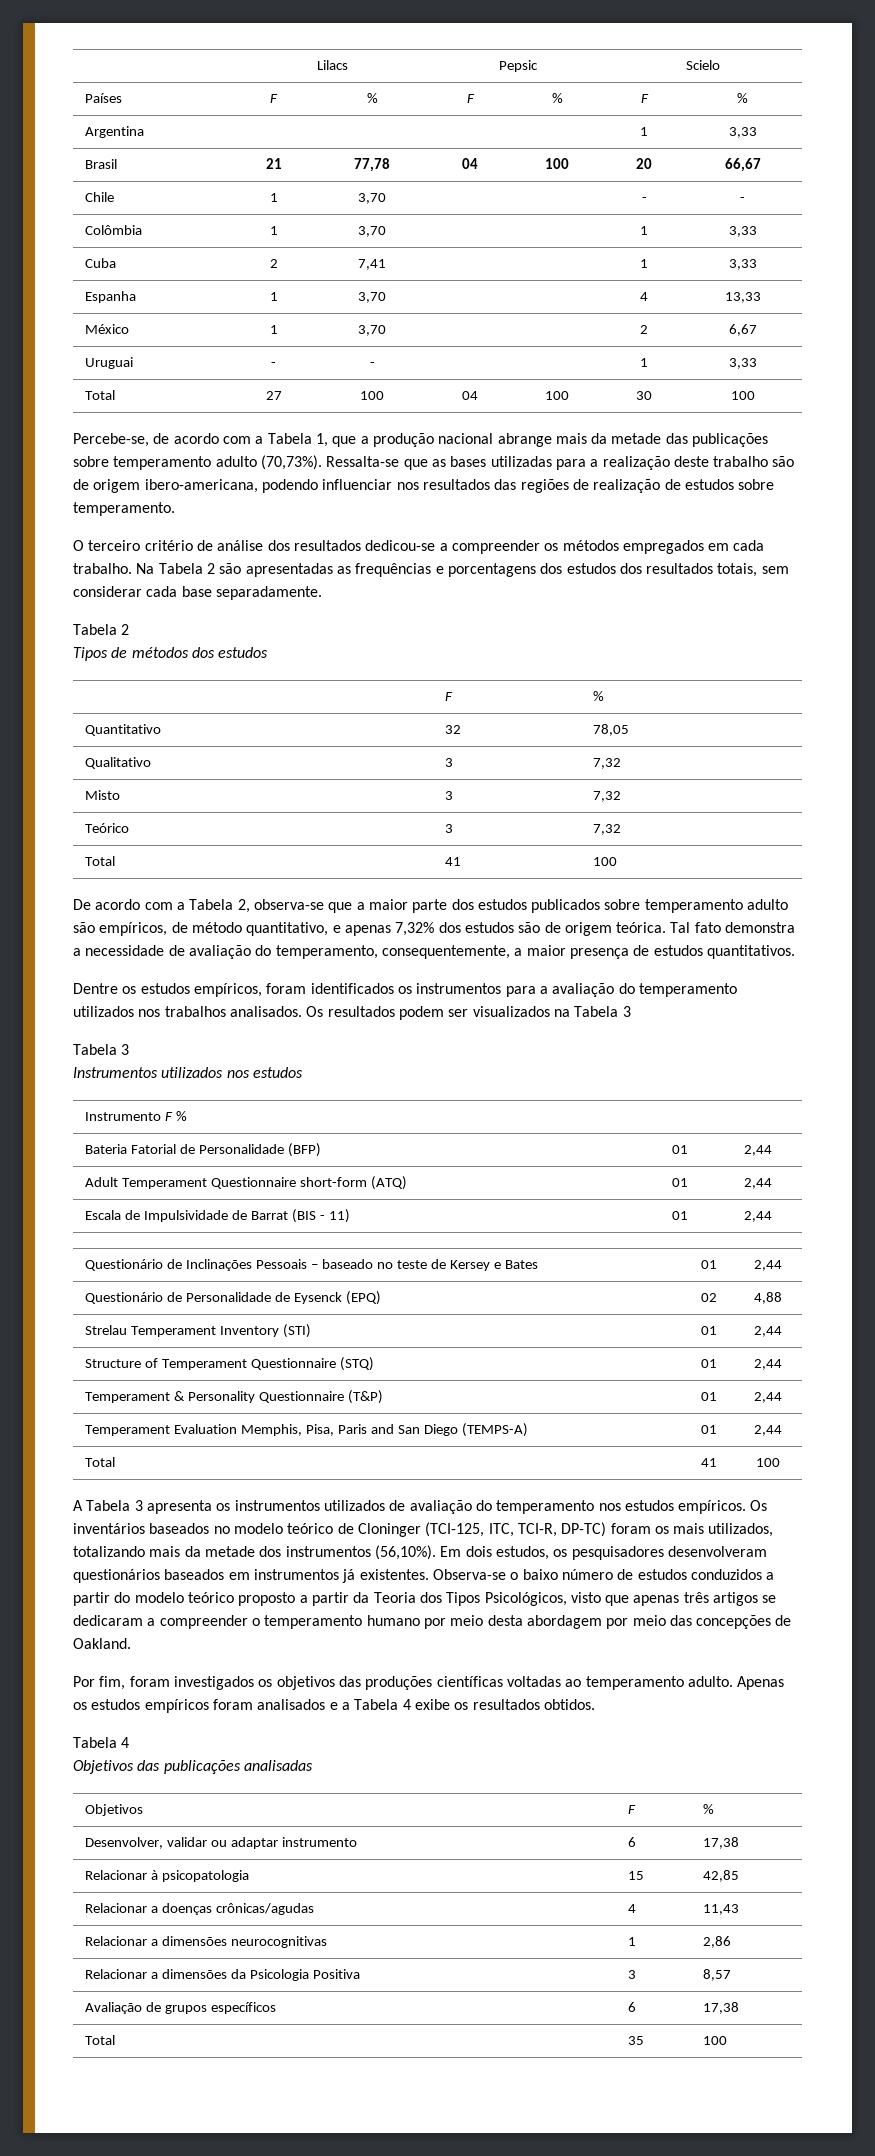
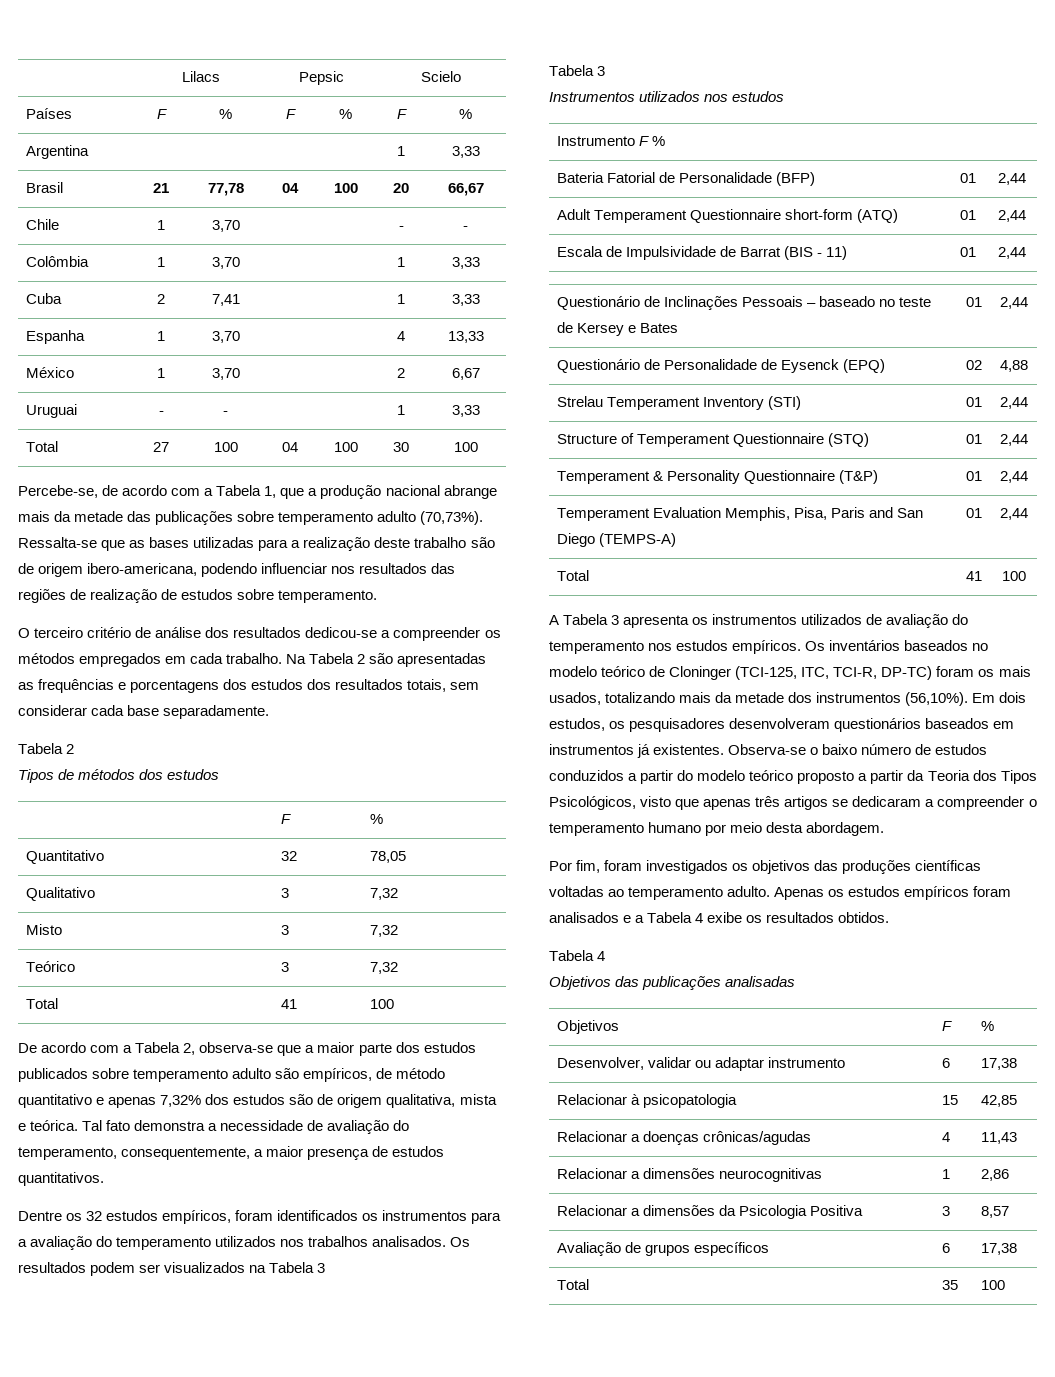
- De acordo com a Tabela 2, observa-se que a maior parte dos estudos publicados sobre temperamento adulto são empíricos, de método quantitativo, e apenas 7,32% dos estudos são de origem teórica.
+ De acordo com a Tabela 2, observa-se que a maior parte dos estudos publicados sobre temperamento adulto são empíricos, de método quantitativo e apenas 7,32% dos estudos são de origem qualitativa, mista e teórica.
- Dentre os estudos empíricos, foram identificados os instrumentos para a avaliação do temperamento utilizados nos trabalhos analisados.
+ Dentre os 32 estudos empíricos, foram identificados os instrumentos para a avaliação do temperamento utilizados nos trabalhos analisados.
- Os inventários baseados no modelo teórico de Cloninger (TCI-125, ITC, TCI-R, DP-TC) foram os mais utilizados, totalizando mais da metade dos instrumentos (56,10%).
+ Os inventários baseados no modelo teórico de Cloninger (TCI-125, ITC, TCI-R, DP-TC) foram os mais usados, totalizando mais da metade dos instrumentos (56,10%).
- Observa-se o baixo número de estudos conduzidos a partir do modelo teórico proposto a partir da Teoria dos Tipos Psicológicos, visto que apenas três artigos se dedicaram a compreender o temperamento humano por meio desta abordagem por meio das concepções de Oakland.
+ Observa-se o baixo número de estudos conduzidos a partir do modelo teórico proposto a partir da Teoria dos Tipos Psicológicos, visto que apenas três artigos se dedicaram a compreender o temperamento humano por meio desta abordagem.

